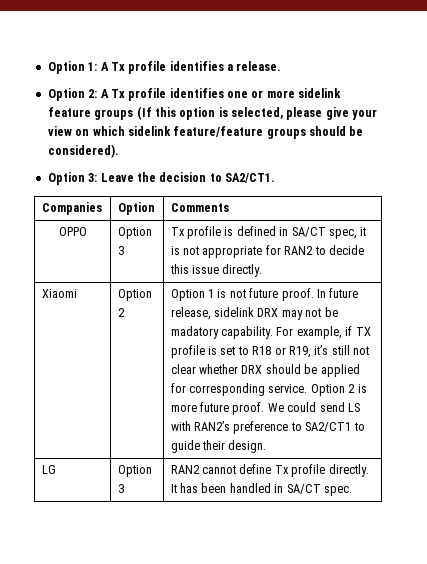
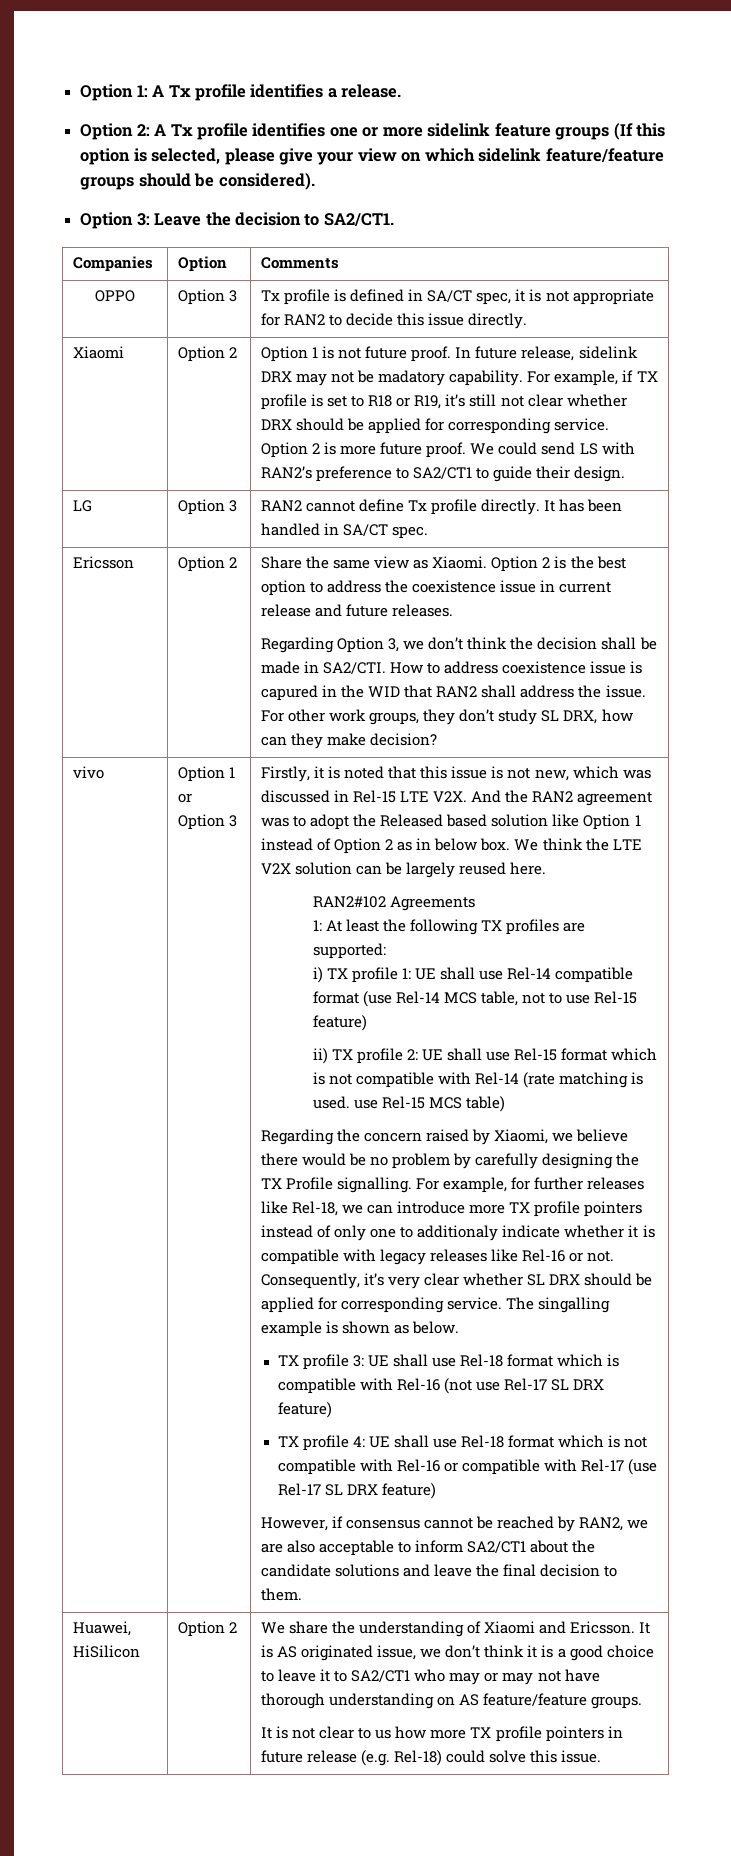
+ Ericsson | Option 2 | Share the same view as Xiaomi. Option 2 is the best option to address the coexistence issue in current release and future releases.
+ Regarding Option 3, we don’t think the decision shall be made in SA2/CTI. How to address coexistence issue is capured in the WID that RAN2 shall address the issue. For other work groups, they don’t study SL DRX, how can they make decision?
+ vivo | Option 1 or Option 3 | Firstly, it is noted that this issue is not new, which was discussed in Rel-15 LTE V2X. And the RAN2 agreement was to adopt the Released based solution like Option 1 instead of Option 2 as in below box. We think the LTE V2X solution can be largely reused here.
+ RAN2#102 Agreements
+ 1: At least the following TX profiles are supported:
+ i) TX profile 1: UE shall use Rel-14 compatible format (use Rel-14 MCS table, not to use Rel-15 feature)
+ ii) TX profile 2: UE shall use Rel-15 format which is not compatible with Rel-14 (rate matching is used. use Rel-15 MCS table)
+ Regarding the concern raised by Xiaomi, we believe there would be no problem by carefully designing the TX Profile signalling. For example, for further releases like Rel-18, we can introduce more TX profile pointers instead of only one to additionaly indicate whether it is compatible with legacy releases like Rel-16 or not. Consequently, it’s very clear whether SL DRX should be applied for corresponding service. The singalling example is shown as below.
+ TX profile 3: UE shall use Rel-18 format which is compatible with Rel-16 (not use Rel-17 SL DRX feature)
+ TX profile 4: UE shall use Rel-18 format which is not compatible with Rel-16 or compatible with Rel-17 (use Rel-17 SL DRX feature)
+ However, if consensus cannot be reached by RAN2, we are also acceptable to inform SA2/CT1 about the candidate solutions and leave the final decision to them.
+ Huawei, HiSilicon | Option 2 | We share the understanding of Xiaomi and Ericsson. It is AS originated issue, we don’t think it is a good choice to leave it to SA2/CT1 who may or may not have thorough understanding on AS feature/feature groups.
+ It is not clear to us how more TX profile pointers in future release (e.g. Rel-18) could solve this issue.

